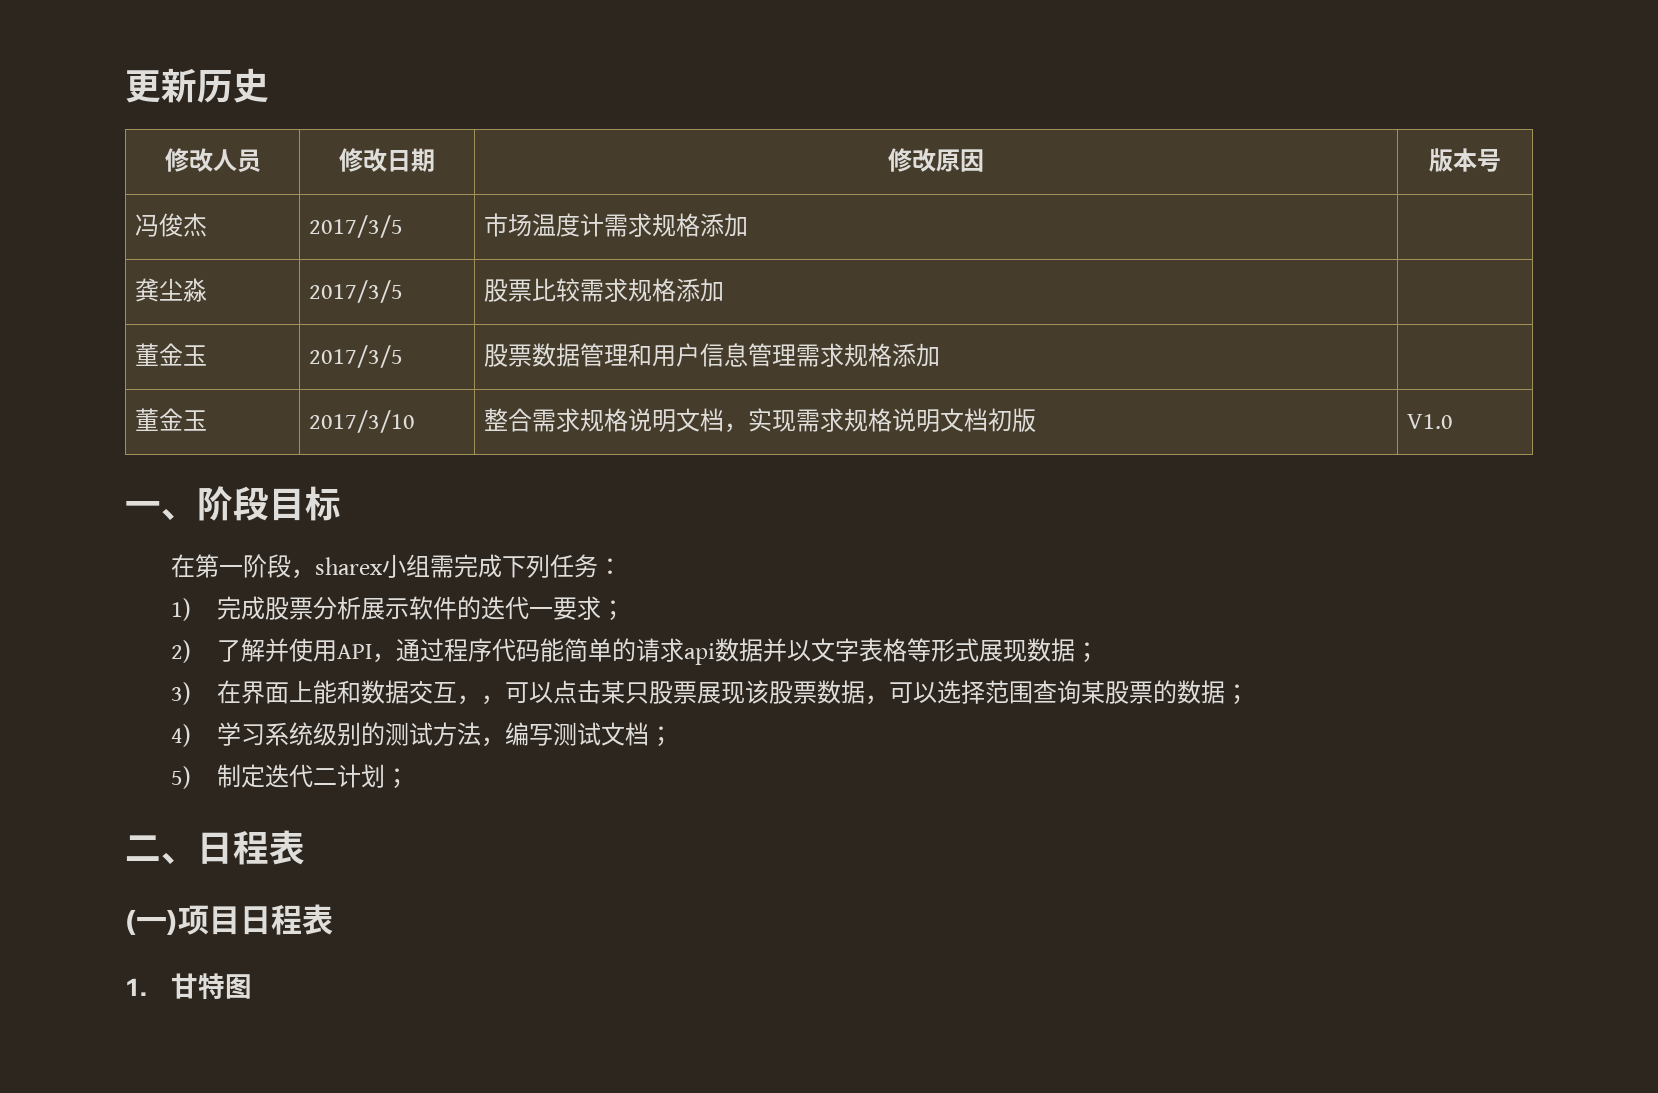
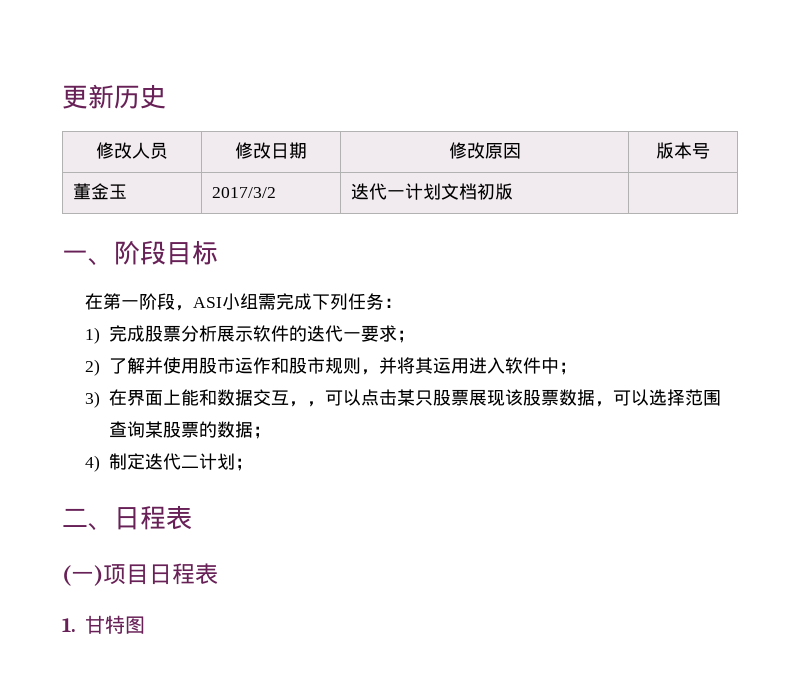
- 冯俊杰 | 2017/3/5 | 市场温度计需求规格添加 |
- 龚尘淼 | 2017/3/5 | 股票比较需求规格添加 |
- 董金玉 | 2017/3/5 | 股票数据管理和用户信息管理需求规格添加 |
- 董金玉 | 2017/3/10 | 整合需求规格说明文档，实现需求规格说明文档初版 | V1.0
+ 董金玉 | 2017/3/2 | 迭代一计划文档初版 |
- 在第一阶段，sharex小组需完成下列任务：
+ 在第一阶段，ASI小组需完成下列任务：
- 2)了解并使用API，通过程序代码能简单的请求api数据并以文字表格等形式展现数据；
+ 2)了解并使用股市运作和股市规则，并将其运用进入软件中；
- 4)学习系统级别的测试方法，编写测试文档；
- 5)制定迭代二计划；
+ 4)制定迭代二计划；

